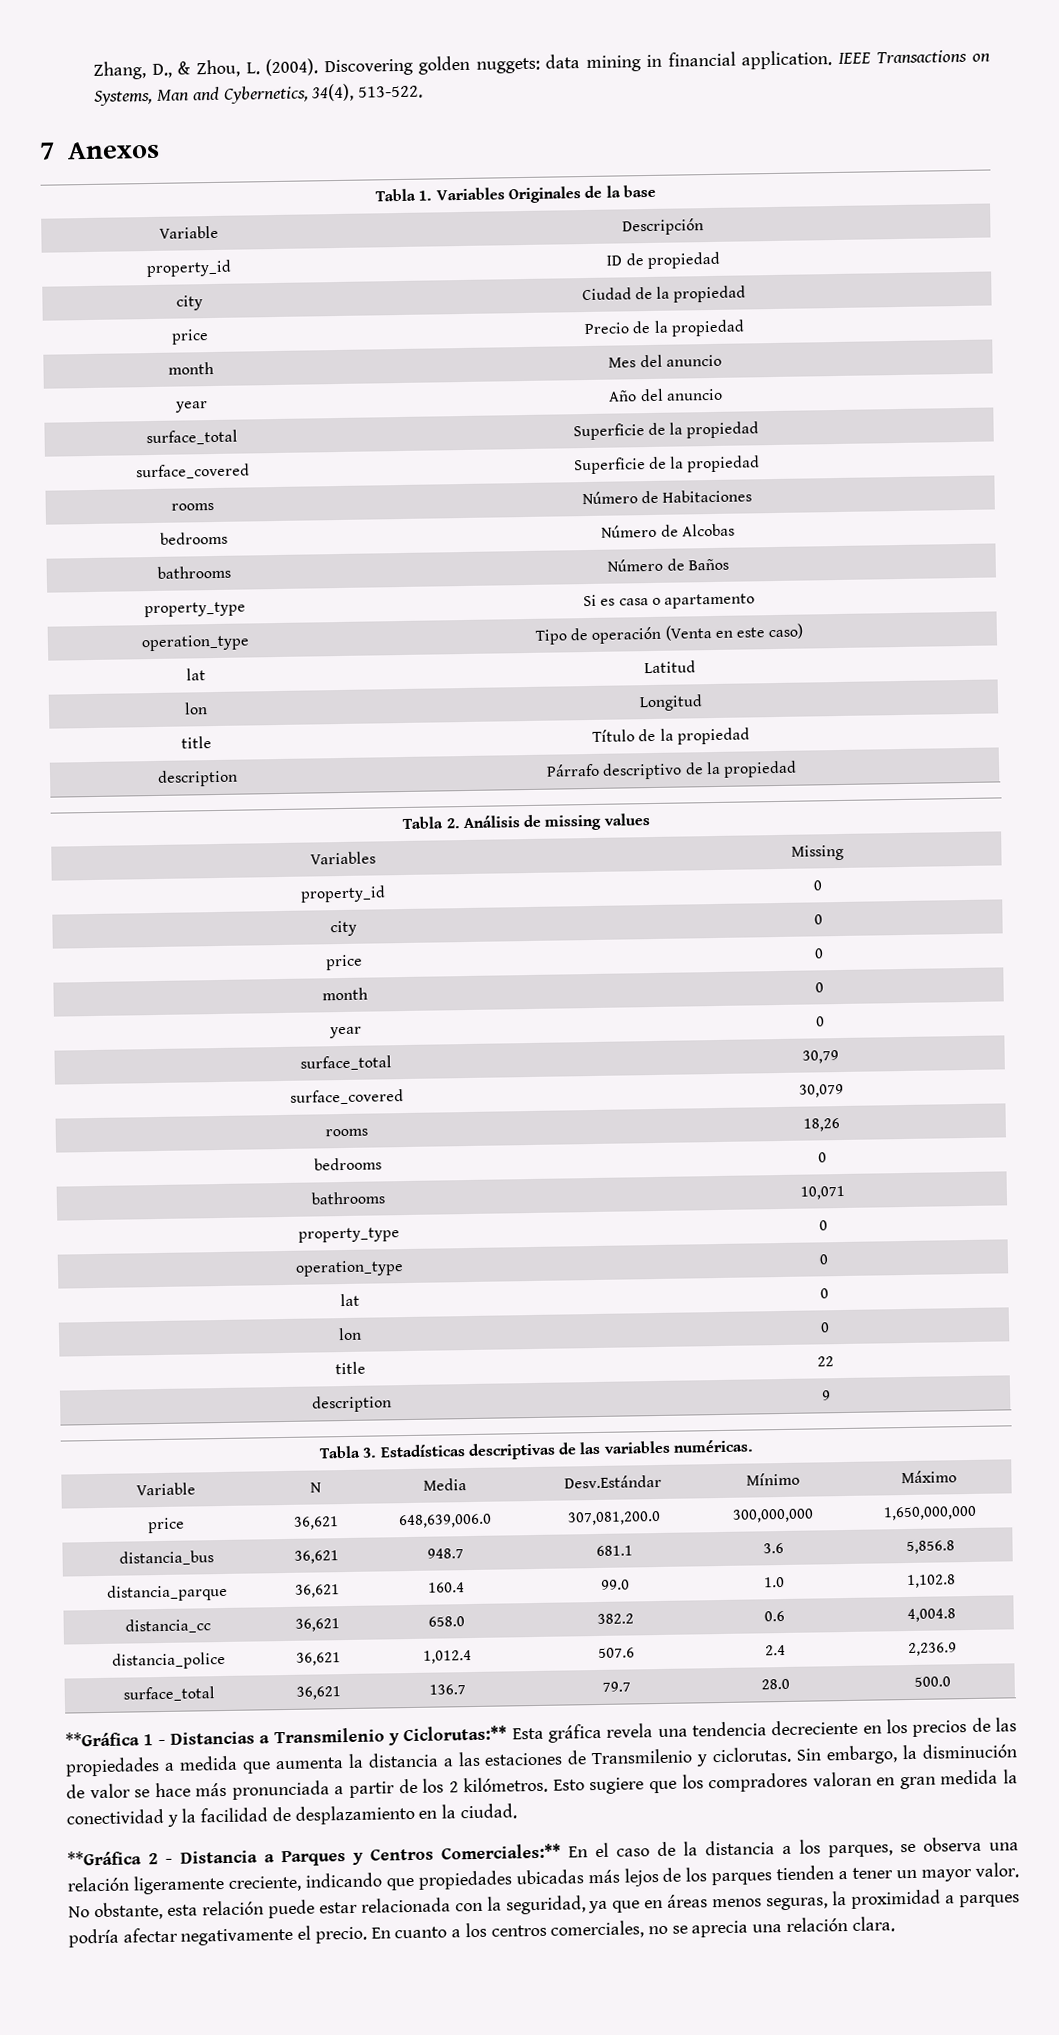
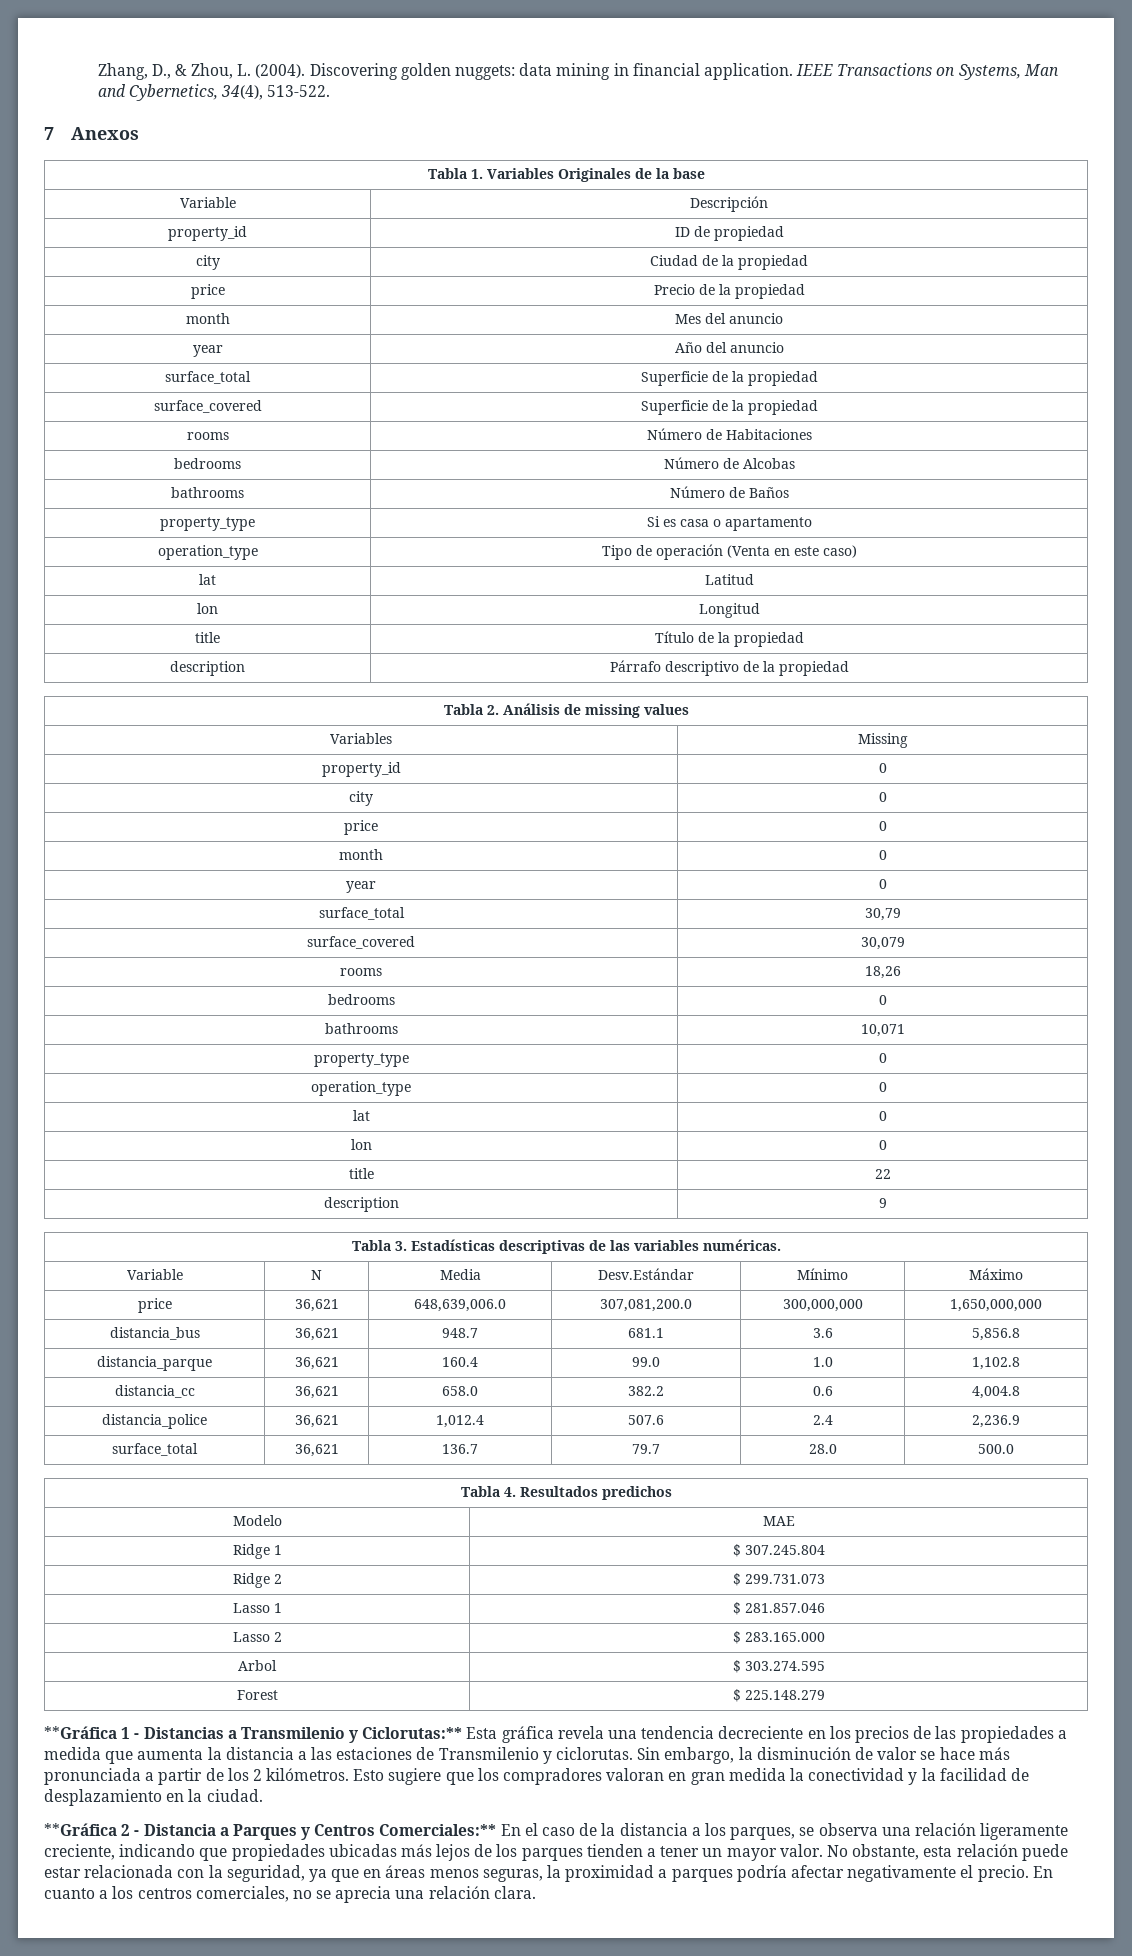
+ Tabla 4. Resultados predichos
+ Modelo | MAE
+ Ridge 1 | $ 307.245.804
+ Ridge 2 | $ 299.731.073
+ Lasso 1 | $ 281.857.046
+ Lasso 2 | $ 283.165.000
+ Arbol | $ 303.274.595
+ Forest | $ 225.148.279

